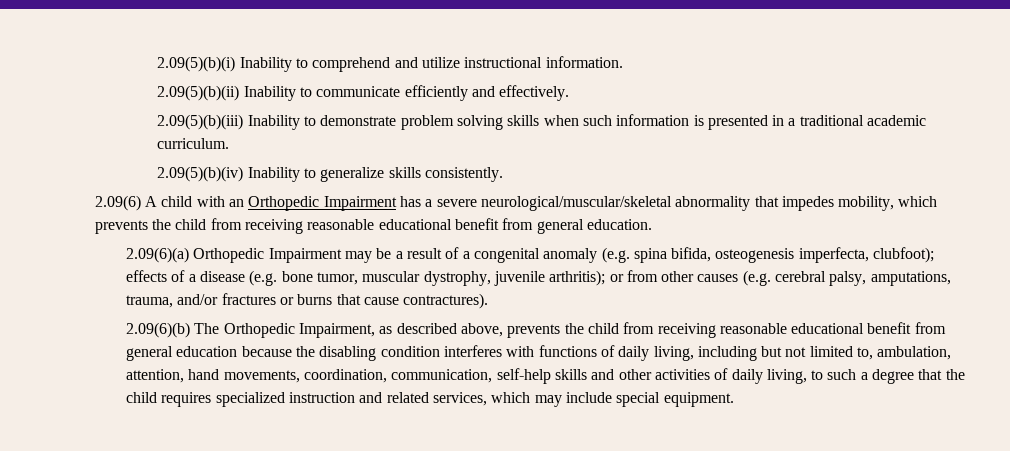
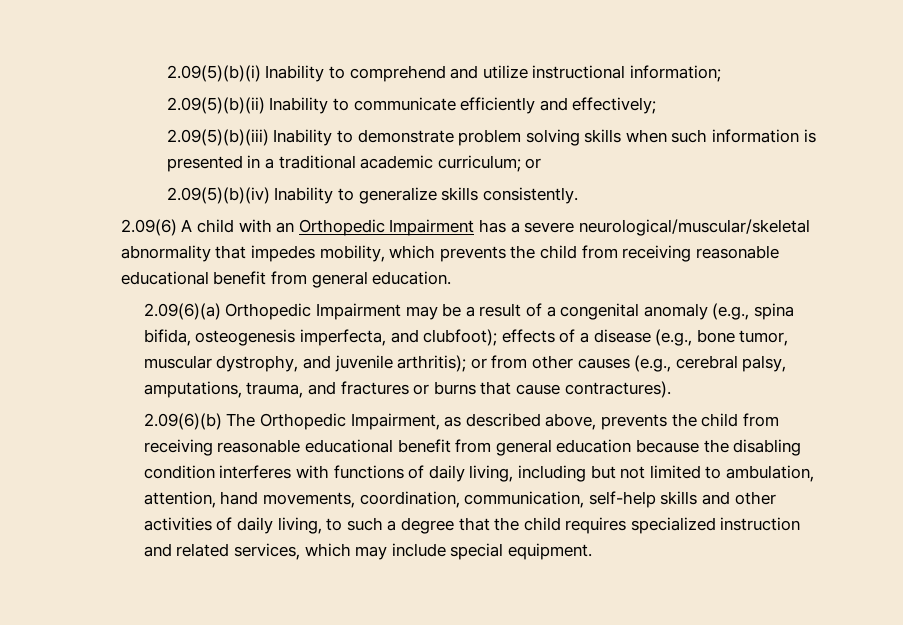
- 2.09(5)(b)(i) Inability to comprehend and utilize instructional information.
+ 2.09(5)(b)(i) Inability to comprehend and utilize instructional information;
- 2.09(5)(b)(ii) Inability to communicate efficiently and effectively.
+ 2.09(5)(b)(ii) Inability to communicate efficiently and effectively;
- 2.09(5)(b)(iii) Inability to demonstrate problem solving skills when such information is presented in a traditional academic curriculum.
+ 2.09(5)(b)(iii) Inability to demonstrate problem solving skills when such information is presented in a traditional academic curriculum; or
- 2.09(6)(a) Orthopedic Impairment may be a result of a congenital anomaly (e.g. spina bifida, osteogenesis imperfecta, clubfoot); effects of a disease (e.g. bone tumor, muscular dystrophy, juvenile arthritis); or from other causes (e.g. cerebral palsy, amputations, trauma, and/or fractures or burns that cause contractures).
+ 2.09(6)(a) Orthopedic Impairment may be a result of a congenital anomaly (e.g., spina bifida, osteogenesis imperfecta, and clubfoot); effects of a disease (e.g., bone tumor, muscular dystrophy, and juvenile arthritis); or from other causes (e.g., cerebral palsy, amputations, trauma, and fractures or burns that cause contractures).
- 2.09(6)(b) The Orthopedic Impairment, as described above, prevents the child from receiving reasonable educational benefit from general education because the disabling condition interferes with functions of daily living, including but not limited to, ambulation, attention, hand movements, coordination, communication, self-help skills and other activities of daily living, to such a degree that the child requires specialized instruction and related services, which may include special equipment.
+ 2.09(6)(b) The Orthopedic Impairment, as described above, prevents the child from receiving reasonable educational benefit from general education because the disabling condition interferes with functions of daily living, including but not limited to ambulation, attention, hand movements, coordination, communication, self-help skills and other activities of daily living, to such a degree that the child requires specialized instruction and related services, which may include special equipment.

